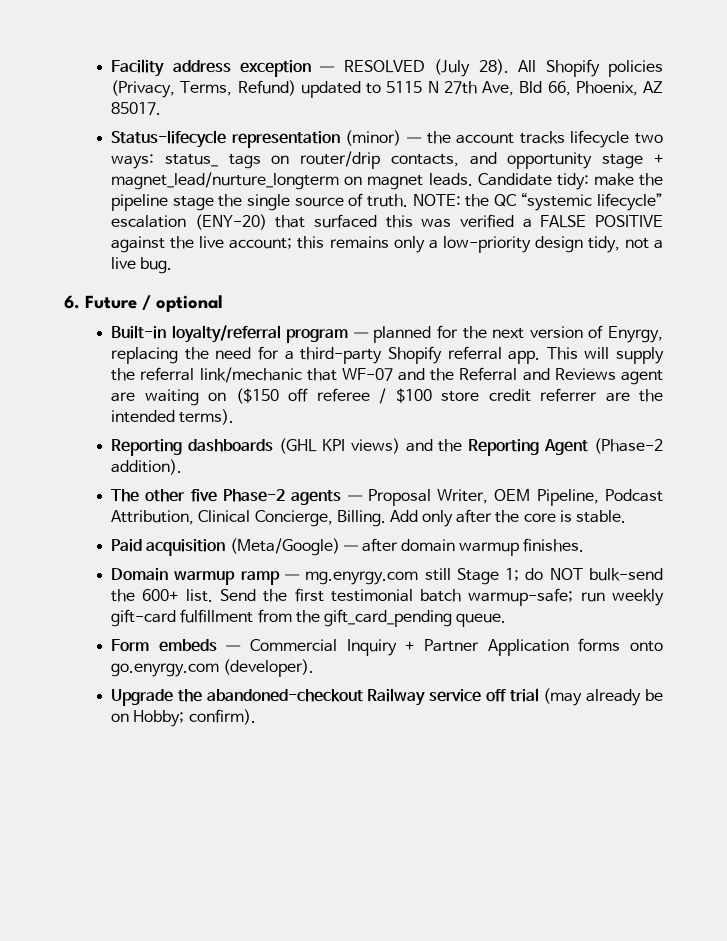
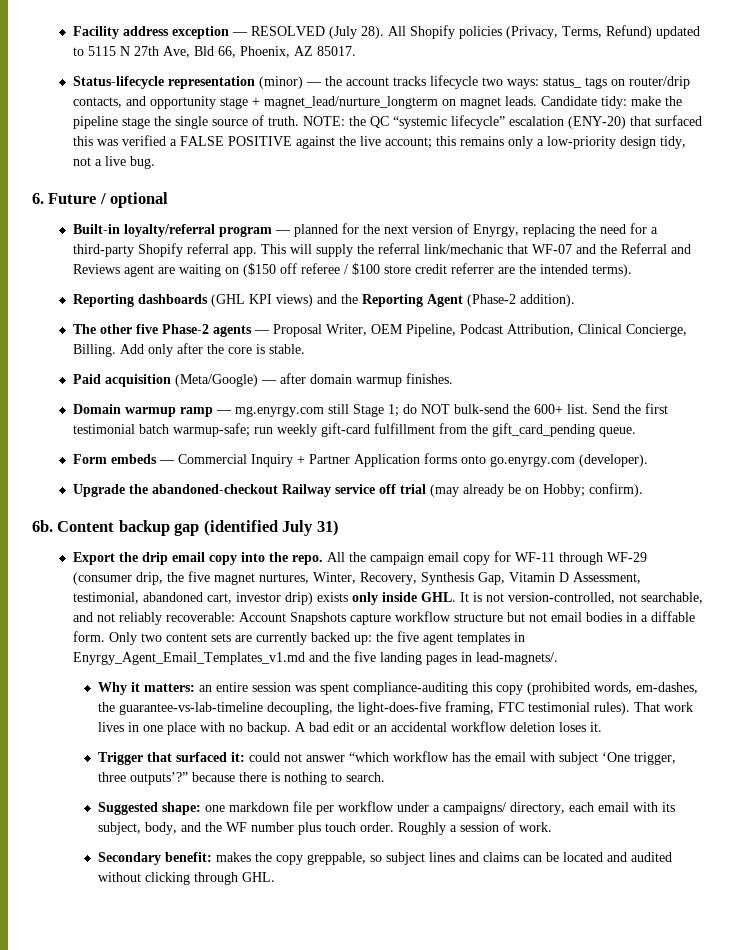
+ 6b. Content backup gap (identified July 31)
+ Export the drip email copy into the repo. All the campaign email copy for WF-11 through WF-29 (consumer drip, the five magnet nurtures, Winter, Recovery, Synthesis Gap, Vitamin D Assessment, testimonial, abandoned cart, investor drip) exists only inside GHL. It is not version-controlled, not searchable, and not reliably recoverable: Account Snapshots capture workflow structure but not email bodies in a diffable form. Only two content sets are currently backed up: the five agent templates in Enyrgy_Agent_Email_Templates_v1.md and the five landing pages in lead-magnets/.
+ Why it matters: an entire session was spent compliance-auditing this copy (prohibited words, em-dashes, the guarantee-vs-lab-timeline decoupling, the light-does-five framing, FTC testimonial rules). That work lives in one place with no backup. A bad edit or an accidental workflow deletion loses it.
+ Trigger that surfaced it: could not answer “which workflow has the email with subject ‘One trigger, three outputs’?” because there is nothing to search.
+ Suggested shape: one markdown file per workflow under a campaigns/ directory, each email with its subject, body, and the WF number plus touch order. Roughly a session of work.
+ Secondary benefit: makes the copy greppable, so subject lines and claims can be located and audited without clicking through GHL.

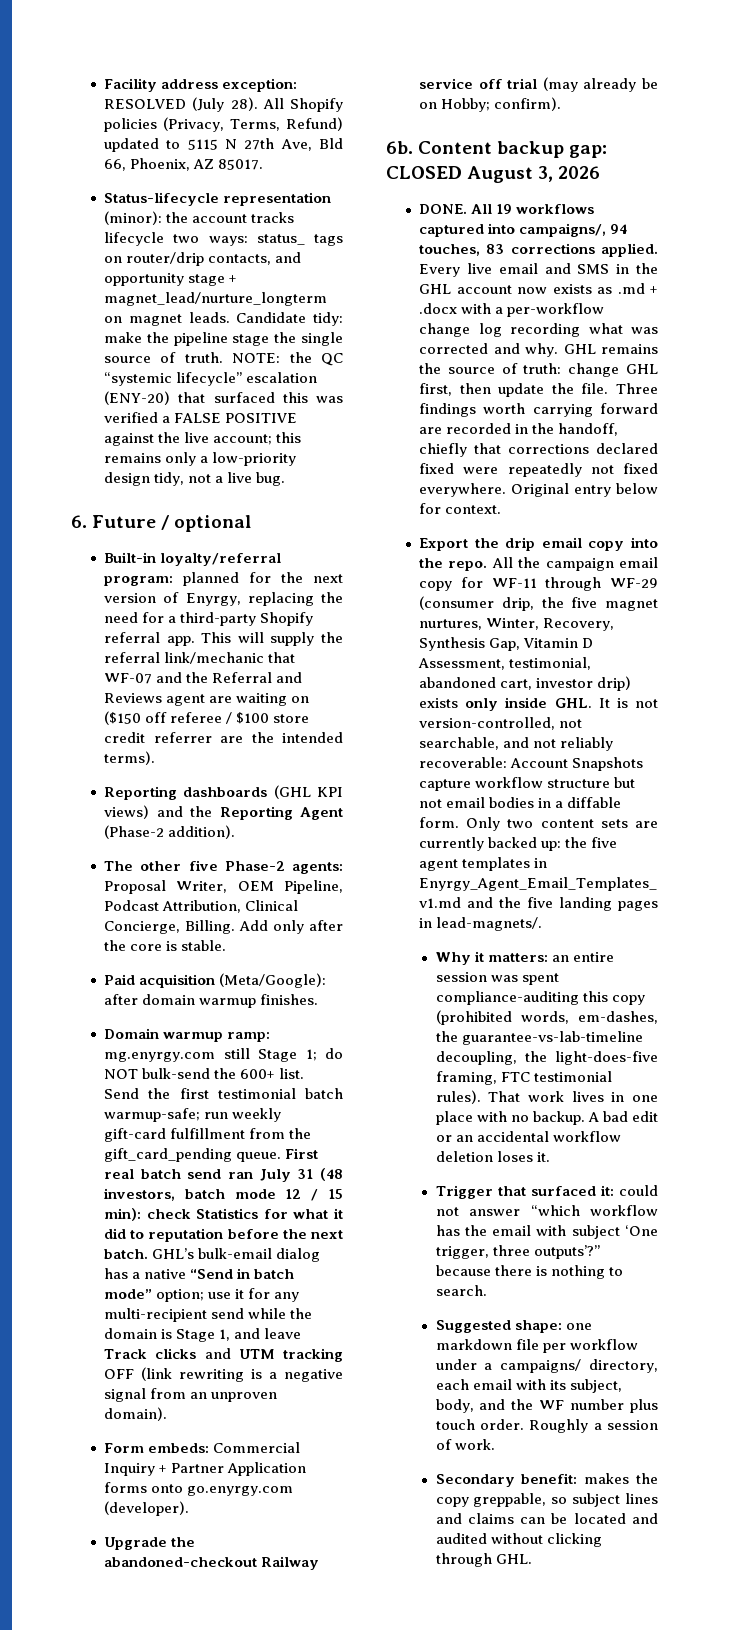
- Facility address exception — RESOLVED (July 28).
+ Facility address exception: RESOLVED (July 28).
- Status-lifecycle representation (minor) — the account tracks lifecycle two ways: status_ tags on router/drip contacts, and opportunity stage + magnet_lead/nurture_longterm on magnet leads.
+ Status-lifecycle representation (minor): the account tracks lifecycle two ways: status_ tags on router/drip contacts, and opportunity stage + magnet_lead/nurture_longterm on magnet leads.
- Built-in loyalty/referral program — planned for the next version of Enyrgy, replacing the need for a third-party Shopify referral app.
+ Built-in loyalty/referral program: planned for the next version of Enyrgy, replacing the need for a third-party Shopify referral app.
- The other five Phase-2 agents — Proposal Writer, OEM Pipeline, Podcast Attribution, Clinical Concierge, Billing.
+ The other five Phase-2 agents: Proposal Writer, OEM Pipeline, Podcast Attribution, Clinical Concierge, Billing.
- Paid acquisition (Meta/Google) — after domain warmup finishes.
+ Paid acquisition (Meta/Google): after domain warmup finishes.
- Domain warmup ramp — mg.enyrgy.com still Stage 1; do NOT bulk-send the 600+ list.
+ Domain warmup ramp: mg.enyrgy.com still Stage 1; do NOT bulk-send the 600+ list.
+ First real batch send ran July 31 (48 investors, batch mode 12 / 15 min): check Statistics for what it did to reputation before the next batch. GHL’s bulk-email dialog has a native “Send in batch mode” option; use it for any multi-recipient send while the domain is Stage 1, and leave Track clicks and UTM tracking OFF (link rewriting is a negative signal from an unproven domain).
- Form embeds — Commercial Inquiry + Partner Application forms onto go.enyrgy.com (developer).
+ Form embeds: Commercial Inquiry + Partner Application forms onto go.enyrgy.com (developer).
- Content backup gap (identified July 31)
+ Content backup gap: CLOSED August 3, 2026
+ DONE. All 19 workflows captured into campaigns/, 94 touches, 83 corrections applied. Every live email and SMS in the GHL account now exists as .md + .docx with a per-workflow change log recording what was corrected and why. GHL remains the source of truth: change GHL first, then update the file. Three findings worth carrying forward are recorded in the handoff, chiefly that corrections declared fixed were repeatedly not fixed everywhere. Original entry below for context.

